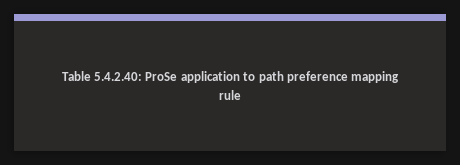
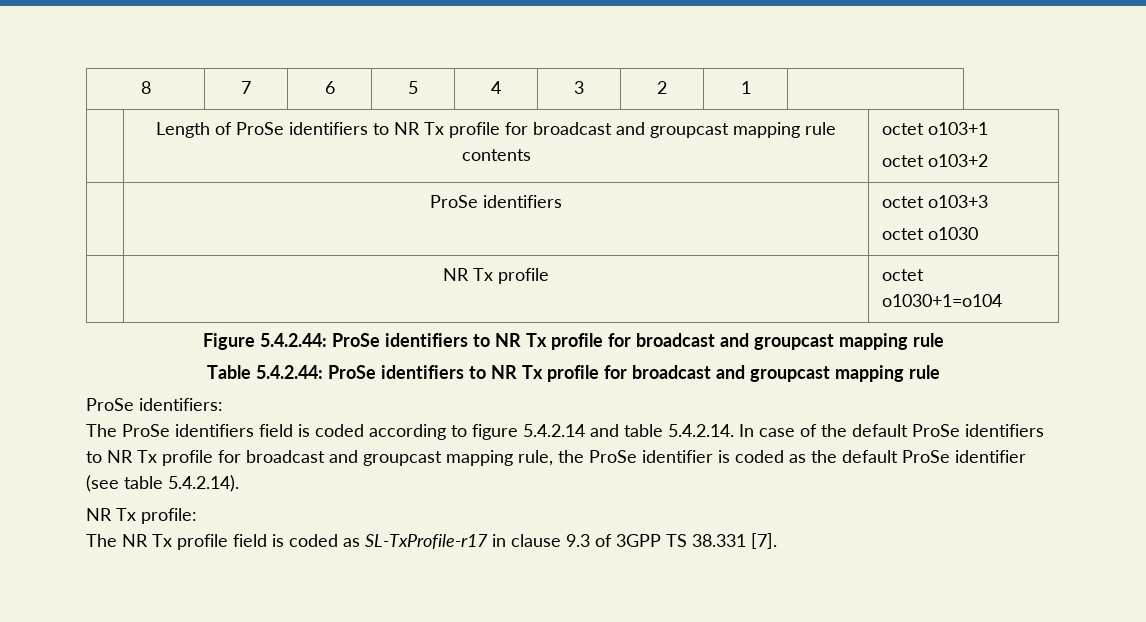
- Table 5.4.2.40: ProSe application to path preference mapping rule
+ 8 | 7 | 6 | 5 | 4 | 3 | 2 | 1 |
+ | Length of ProSe identifiers to NR Tx profile for broadcast and groupcast mapping rule contents | octet o103+1
+ octet o103+2
+ | ProSe identifiers | octet o103+3
+ octet o1030
+ | NR Tx profile | octet o1030+1=o104
+ Figure 5.4.2.44: ProSe identifiers to NR Tx profile for broadcast and groupcast mapping rule
+ Table 5.4.2.44: ProSe identifiers to NR Tx profile for broadcast and groupcast mapping rule
+ ProSe identifiers:
+ The ProSe identifiers field is coded according to figure 5.4.2.14 and table 5.4.2.14. In case of the default ProSe identifiers to NR Tx profile for broadcast and groupcast mapping rule, the ProSe identifier is coded as the default ProSe identifier (see table 5.4.2.14).
+ NR Tx profile:
+ The NR Tx profile field is coded as SL-TxProfile-r17 in clause 9.3 of 3GPP TS 38.331 [7].

